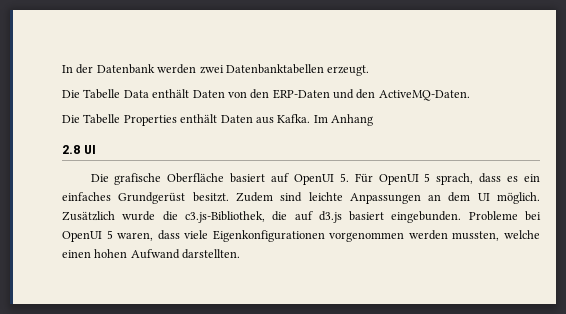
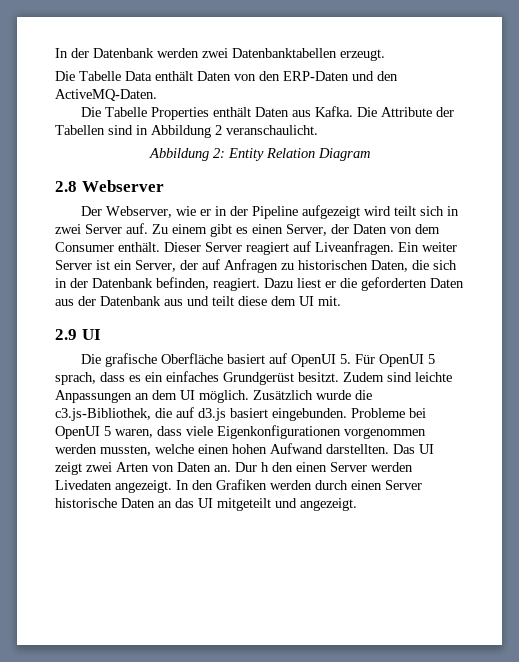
- Im Anhang
- 2.8 UI
+ Die Attribute der Tabellen sind in Abbildung 2 veranschaulicht.
+ Abbildung 2: Entity Relation Diagram
+ 2.8 Webserver
+ Der Webserver, wie er in der Pipeline aufgezeigt wird teilt sich in zwei Server auf. Zu einem gibt es einen Server, der Daten von dem Consumer enthält. Dieser Server reagiert auf Liveanfragen. Ein weiter Server ist ein Server, der auf Anfragen zu historischen Daten, die sich in der Datenbank befinden, reagiert. Dazu liest er die geforderten Daten aus der Datenbank aus und teilt diese dem UI mit.
+ 2.9 UI
+ Das UI zeigt zwei Arten von Daten an. Dur h den einen Server werden Livedaten angezeigt. In den Grafiken werden durch einen Server historische Daten an das UI mitgeteilt und angezeigt.

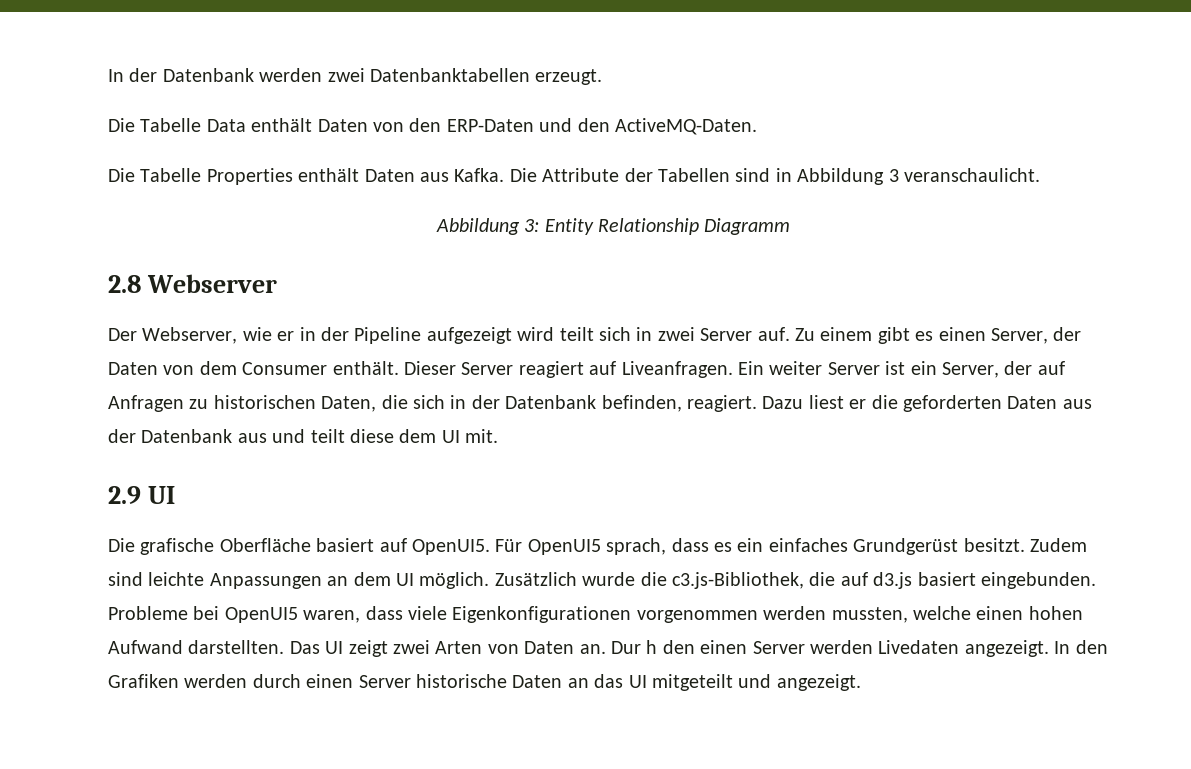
- Die Attribute der Tabellen sind in Abbildung 2 veranschaulicht.
+ Die Attribute der Tabellen sind in Abbildung 3 veranschaulicht.
- Abbildung 2: Entity Relation Diagram
+ Abbildung 3: Entity Relationship Diagramm
- Die grafische Oberfläche basiert auf OpenUI 5. Für OpenUI 5 sprach, dass es ein einfaches Grundgerüst besitzt.
+ Die grafische Oberfläche basiert auf OpenUI5. Für OpenUI5 sprach, dass es ein einfaches Grundgerüst besitzt.
- Probleme bei OpenUI 5 waren, dass viele Eigenkonfigurationen vorgenommen werden mussten, welche einen hohen Aufwand darstellten.
+ Probleme bei OpenUI5 waren, dass viele Eigenkonfigurationen vorgenommen werden mussten, welche einen hohen Aufwand darstellten.

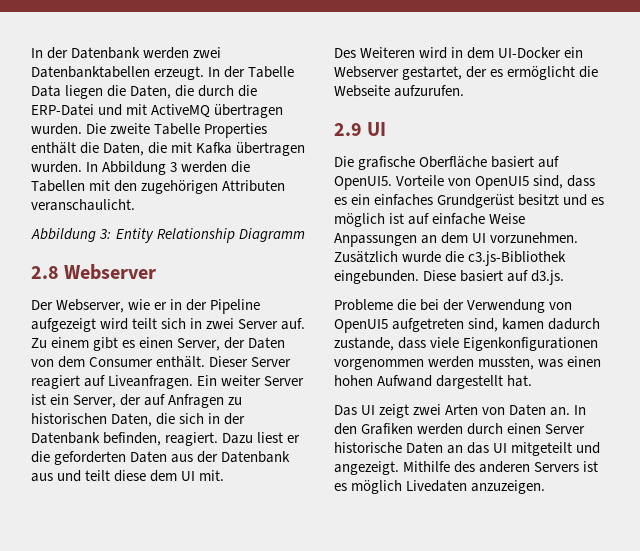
- In der Datenbank werden zwei Datenbanktabellen erzeugt.
- Die Tabelle Data enthält Daten von den ERP-Daten und den ActiveMQ-Daten.
- Die Tabelle Properties enthält Daten aus Kafka. Die Attribute der Tabellen sind in Abbildung 3 veranschaulicht.
+ In der Datenbank werden zwei Datenbanktabellen erzeugt. In der Tabelle Data liegen die Daten, die durch die ERP-Datei und mit ActiveMQ übertragen wurden. Die zweite Tabelle Properties enthält die Daten, die mit Kafka übertragen wurden. In Abbildung 3 werden die Tabellen mit den zugehörigen Attributen veranschaulicht.
+ Des Weiteren wird in dem UI-Docker ein Webserver gestartet, der es ermöglicht die Webseite aufzurufen.
- Für OpenUI5 sprach, dass es ein einfaches Grundgerüst besitzt. Zudem sind leichte Anpassungen an dem UI möglich.
+ Vorteile von OpenUI5 sind, dass es ein einfaches Grundgerüst besitzt und es möglich ist auf einfache Weise Anpassungen an dem UI vorzunehmen.
- Zusätzlich wurde die c3.js-Bibliothek, die auf d3.js basiert eingebunden. Probleme bei OpenUI5 waren, dass viele Eigenkonfigurationen vorgenommen werden mussten, welche einen hohen Aufwand darstellten. Das UI zeigt zwei Arten von Daten an.
+ Zusätzlich wurde die c3.js-Bibliothek eingebunden. Diese basiert auf d3.js.
+ Probleme die bei der Verwendung von OpenUI5 aufgetreten sind, kamen dadurch zustande, dass viele Eigenkonfigurationen vorgenommen werden mussten, was einen hohen Aufwand dargestellt hat.
+ Das UI zeigt zwei Arten von Daten an.
- Dur h den einen Server werden Livedaten angezeigt.
+ Mithilfe des anderen Servers ist es möglich Livedaten anzuzeigen.

